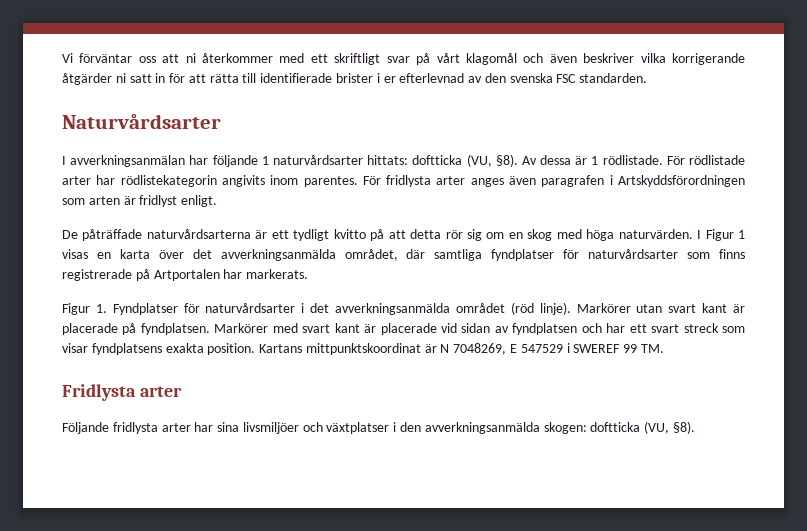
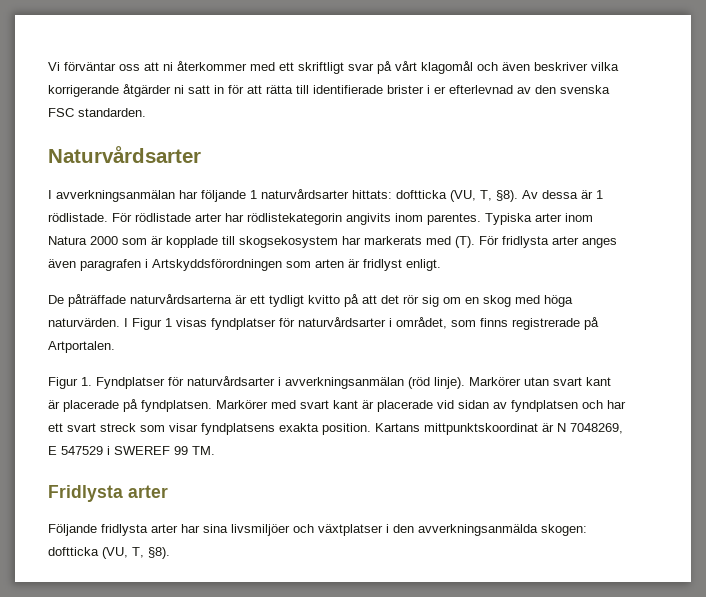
- I avverkningsanmälan har följande 1 naturvårdsarter hittats: doftticka (VU, §8).
+ I avverkningsanmälan har följande 1 naturvårdsarter hittats: doftticka (VU, T, §8).
- För fridlysta arter anges även paragrafen i Artskyddsförordningen som arten är fridlyst enligt.
+ Typiska arter inom Natura 2000 som är kopplade till skogsekosystem har markerats med (T). För fridlysta arter anges även paragrafen i Artskyddsförordningen som arten är fridlyst enligt.
- De påträffade naturvårdsarterna är ett tydligt kvitto på att detta rör sig om en skog med höga naturvärden.
+ De påträffade naturvårdsarterna är ett tydligt kvitto på att det rör sig om en skog med höga naturvärden.
- I Figur 1 visas en karta över det avverkningsanmälda området, där samtliga fyndplatser för naturvårdsarter som finns registrerade på Artportalen har markerats.
+ I Figur 1 visas fyndplatser för naturvårdsarter i området, som finns registrerade på Artportalen.
- Figur 1. Fyndplatser för naturvårdsarter i det avverkningsanmälda området (röd linje).
+ Figur 1. Fyndplatser för naturvårdsarter i avverkningsanmälan (röd linje).
- Följande fridlysta arter har sina livsmiljöer och växtplatser i den avverkningsanmälda skogen: doftticka (VU, §8).
+ Följande fridlysta arter har sina livsmiljöer och växtplatser i den avverkningsanmälda skogen: doftticka (VU, T, §8).

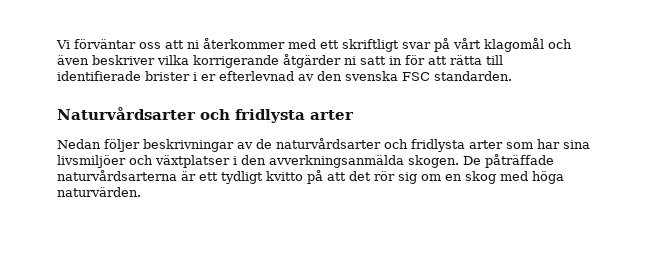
- Naturvårdsarter
- I avverkningsanmälan har följande 1 naturvårdsarter hittats: doftticka (VU, T, §8). Av dessa är 1 rödlistade. För rödlistade arter har rödlistekategorin angivits inom parentes. Typiska arter inom Natura 2000 som är kopplade till skogsekosystem har markerats med (T). För fridlysta arter anges även paragrafen i Artskyddsförordningen som arten är fridlyst enligt.
- De påträffade naturvårdsarterna är ett tydligt kvitto på att det rör sig om en skog med höga naturvärden. I Figur 1 visas fyndplatser för naturvårdsarter i området, som finns registrerade på Artportalen.
- Figur 1. Fyndplatser för naturvårdsarter i avverkningsanmälan (röd linje). Markörer utan svart kant är placerade på fyndplatsen. Markörer med svart kant är placerade vid sidan av fyndplatsen och har ett svart streck som visar fyndplatsens exakta position. Kartans mittpunktskoordinat är N 7048269, E 547529 i SWEREF 99 TM.
- Fridlysta arter
- Följande fridlysta arter har sina livsmiljöer och växtplatser i den avverkningsanmälda skogen: doftticka (VU, T, §8).
+ Naturvårdsarter och fridlysta arter
+ Nedan följer beskrivningar av de naturvårdsarter och fridlysta arter som har sina livsmiljöer och växtplatser i den avverkningsanmälda skogen. De påträffade naturvårdsarterna är ett tydligt kvitto på att det rör sig om en skog med höga naturvärden.

